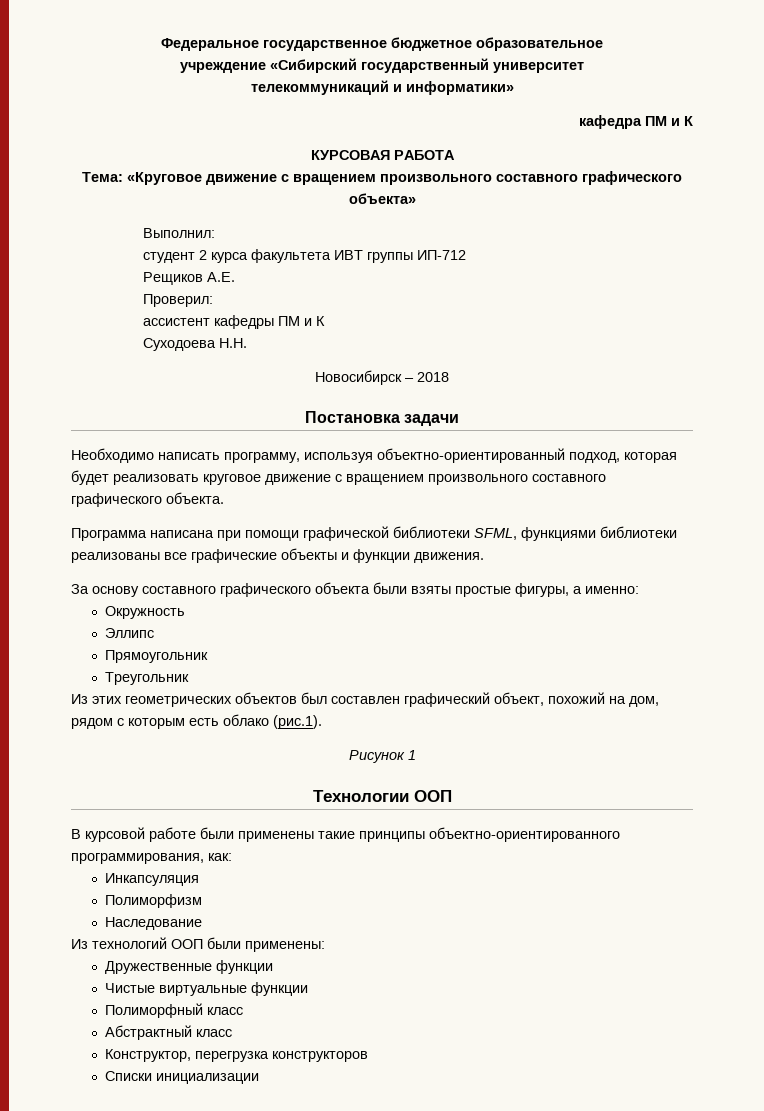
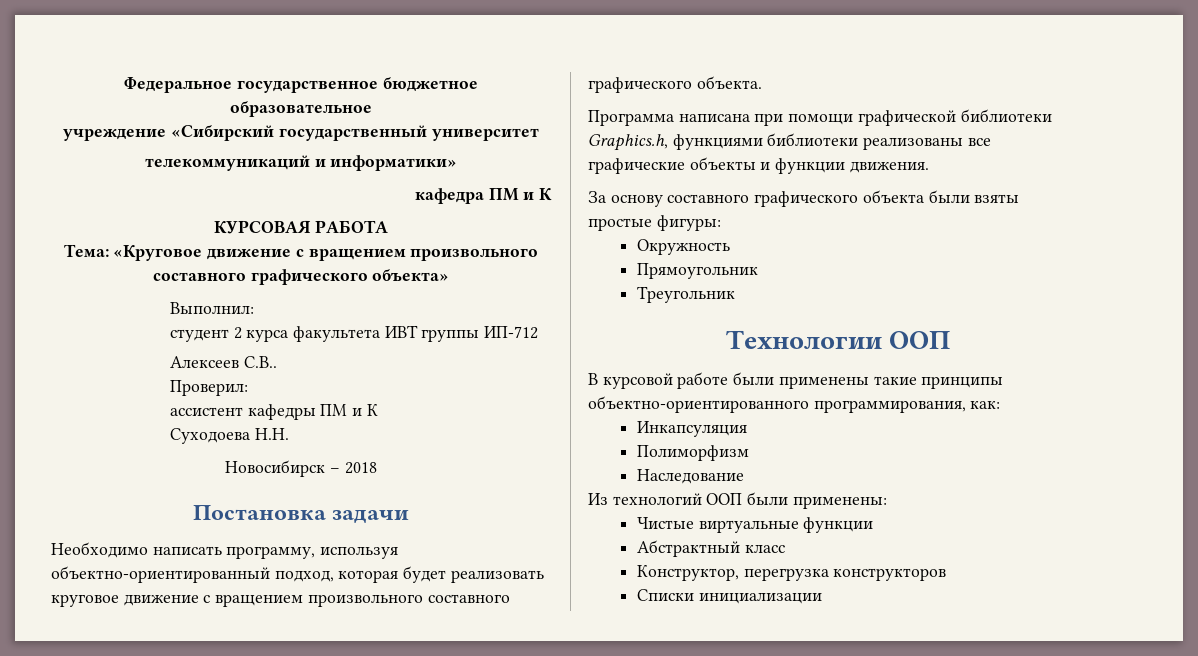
- Рещиков А.Е.
+ Алексеев С.В..
- Программа написана при помощи графической библиотеки SFML, функциями библиотеки реализованы все графические объекты и функции движения.
+ Программа написана при помощи графической библиотеки Graphics.h, функциями библиотеки реализованы все графические объекты и функции движения.
- За основу составного графического объекта были взяты простые фигуры, а именно:
+ За основу составного графического объекта были взяты простые фигуры:
- Эллипс
- Из этих геометрических объектов был составлен графический объект, похожий на дом, рядом с которым есть облако (рис.1).
- Рисунок 1
- Дружественные функции
- Полиморфный класс

